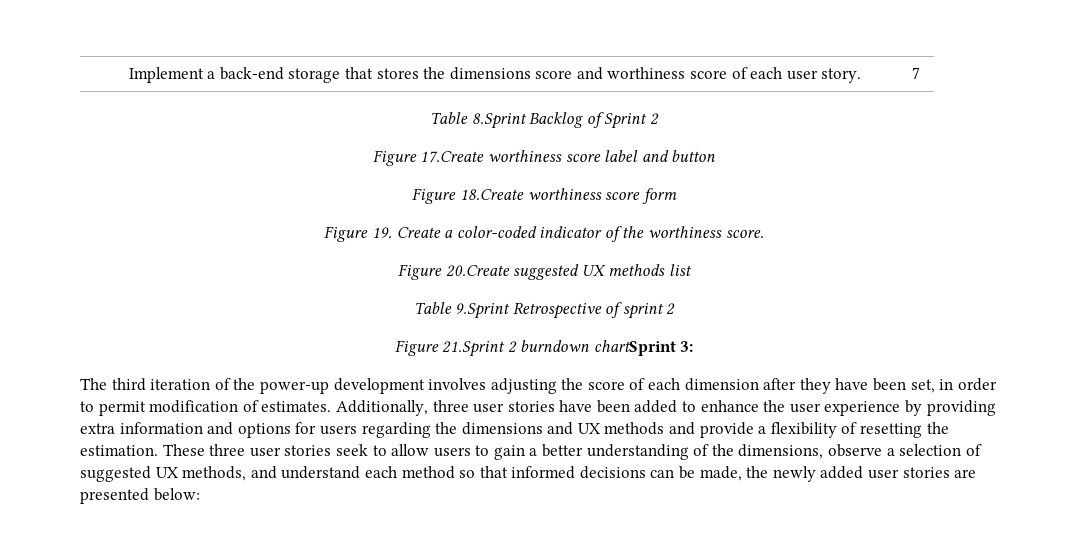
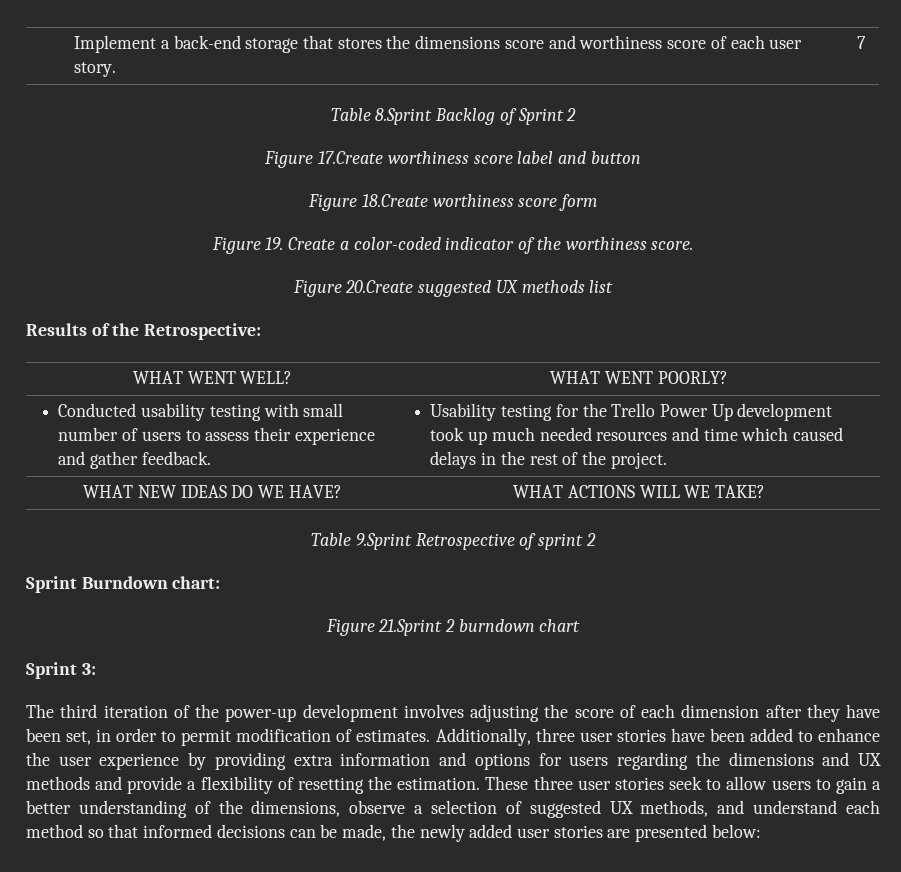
+ Results of the Retrospective:
+ WHAT WENT WELL? | WHAT WENT POORLY?
+ Conducted usability testing with small number of users to assess their experience and gather feedback. | Usability testing for the Trello Power Up development took up much needed resources and time which caused delays in the rest of the project.
+ WHAT NEW IDEAS DO WE HAVE? | WHAT ACTIONS WILL WE TAKE?
+ Sprint Burndown chart:
- Figure 21.Sprint 2 burndown chartSprint 3:
+ Figure 21.Sprint 2 burndown chart
+ Sprint 3:

